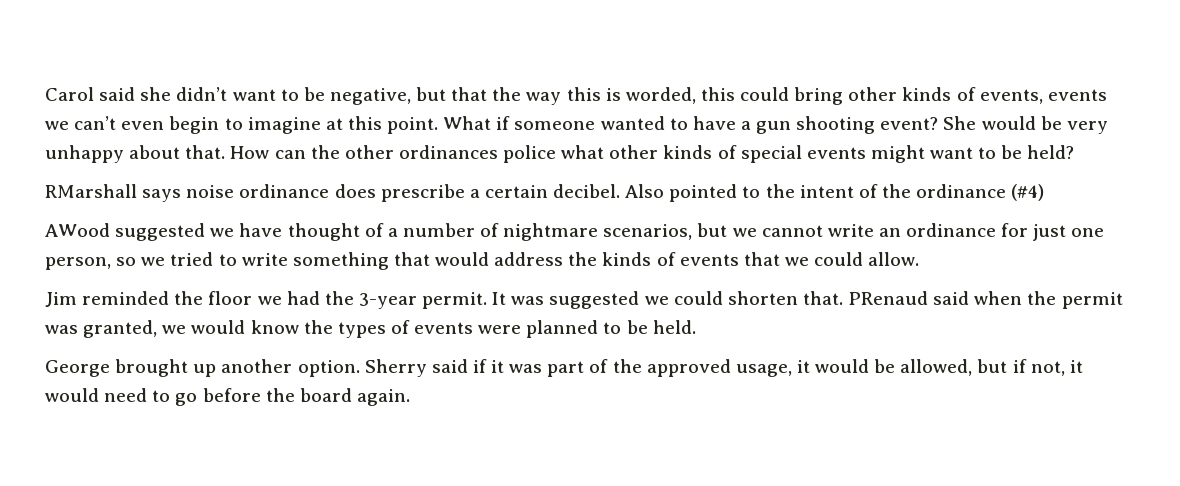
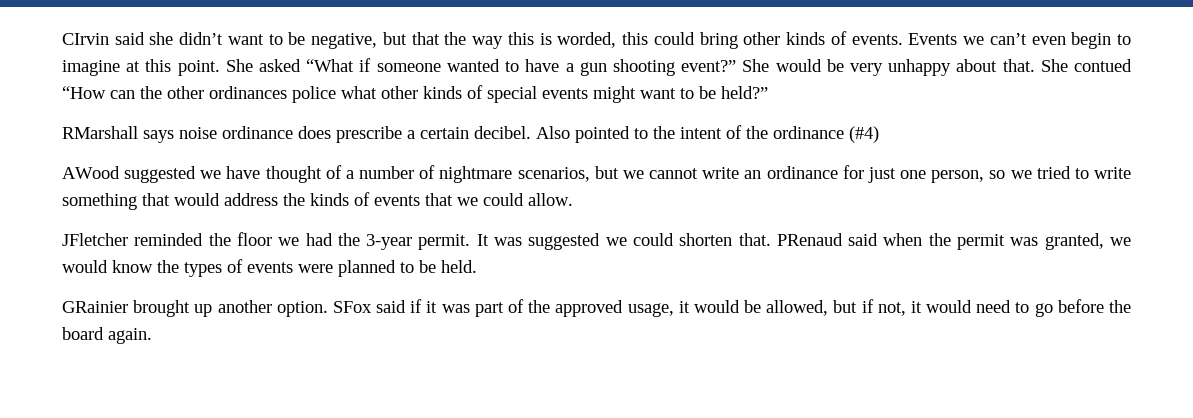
- Carol said she didn’t want to be negative, but that the way this is worded, this could bring other kinds of events, events we can’t even begin to imagine at this point.
+ CIrvin said she didn’t want to be negative, but that the way this is worded, this could bring other kinds of events. Events we can’t even begin to imagine at this point.
- What if someone wanted to have a gun shooting event?
+ She asked “What if someone wanted to have a gun shooting event?”
- How can the other ordinances police what other kinds of special events might want to be held?
+ She contued “How can the other ordinances police what other kinds of special events might want to be held?”
- Jim reminded the floor we had the 3-year permit.
+ JFletcher reminded the floor we had the 3-year permit.
- George brought up another option.
+ GRainier brought up another option.
- Sherry said if it was part of the approved usage, it would be allowed, but if not, it would need to go before the board again.
+ SFox said if it was part of the approved usage, it would be allowed, but if not, it would need to go before the board again.

